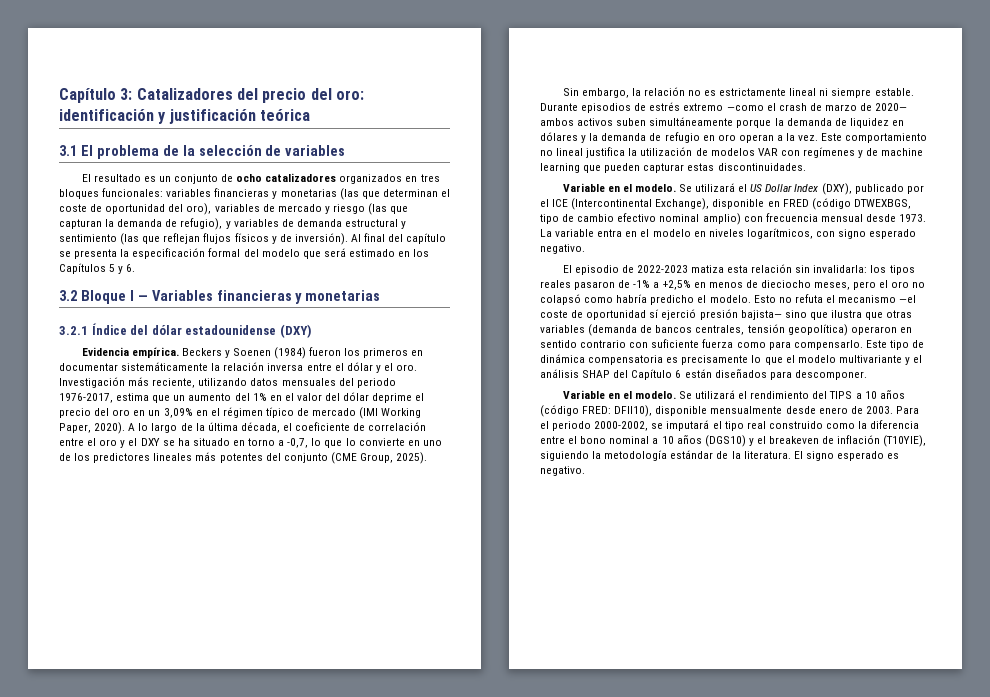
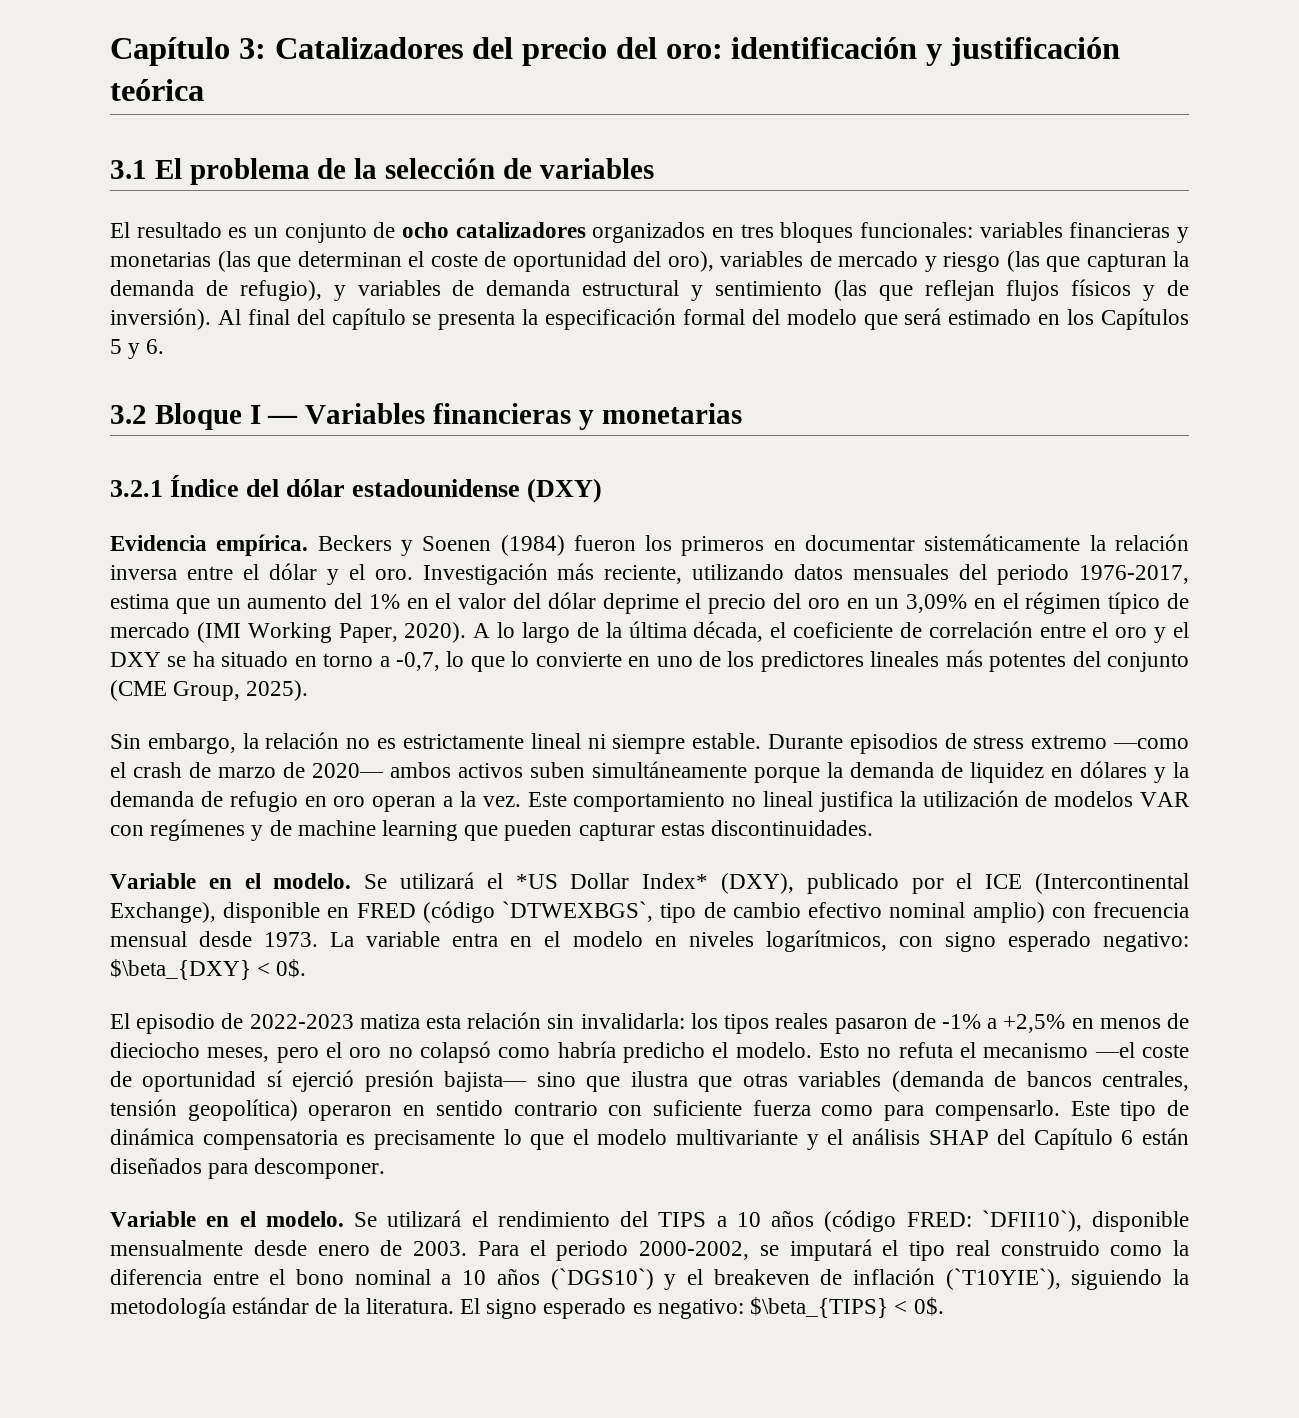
- Durante episodios de estrés extremo —como el crash de marzo de 2020— ambos activos suben simultáneamente porque la demanda de liquidez en dólares y la demanda de refugio en oro operan a la vez.
+ Durante episodios de stress extremo —como el crash de marzo de 2020— ambos activos suben simultáneamente porque la demanda de liquidez en dólares y la demanda de refugio en oro operan a la vez.
- Se utilizará el US Dollar Index (DXY), publicado por el ICE (Intercontinental Exchange), disponible en FRED (código DTWEXBGS, tipo de cambio efectivo nominal amplio) con frecuencia mensual desde 1973.
+ Se utilizará el *US Dollar Index* (DXY), publicado por el ICE (Intercontinental Exchange), disponible en FRED (código `DTWEXBGS`, tipo de cambio efectivo nominal amplio) con frecuencia mensual desde 1973.
- La variable entra en el modelo en niveles logarítmicos, con signo esperado negativo.
+ La variable entra en el modelo en niveles logarítmicos, con signo esperado negativo: $\beta_{DXY} < 0$.
- Se utilizará el rendimiento del TIPS a 10 años (código FRED: DFII10), disponible mensualmente desde enero de 2003.
+ Se utilizará el rendimiento del TIPS a 10 años (código FRED: `DFII10`), disponible mensualmente desde enero de 2003.
- Para el periodo 2000-2002, se imputará el tipo real construido como la diferencia entre el bono nominal a 10 años (DGS10) y el breakeven de inflación (T10YIE), siguiendo la metodología estándar de la literatura.
+ Para el periodo 2000-2002, se imputará el tipo real construido como la diferencia entre el bono nominal a 10 años (`DGS10`) y el breakeven de inflación (`T10YIE`), siguiendo la metodología estándar de la literatura.
- El signo esperado es negativo.
+ El signo esperado es negativo: $\beta_{TIPS} < 0$.

